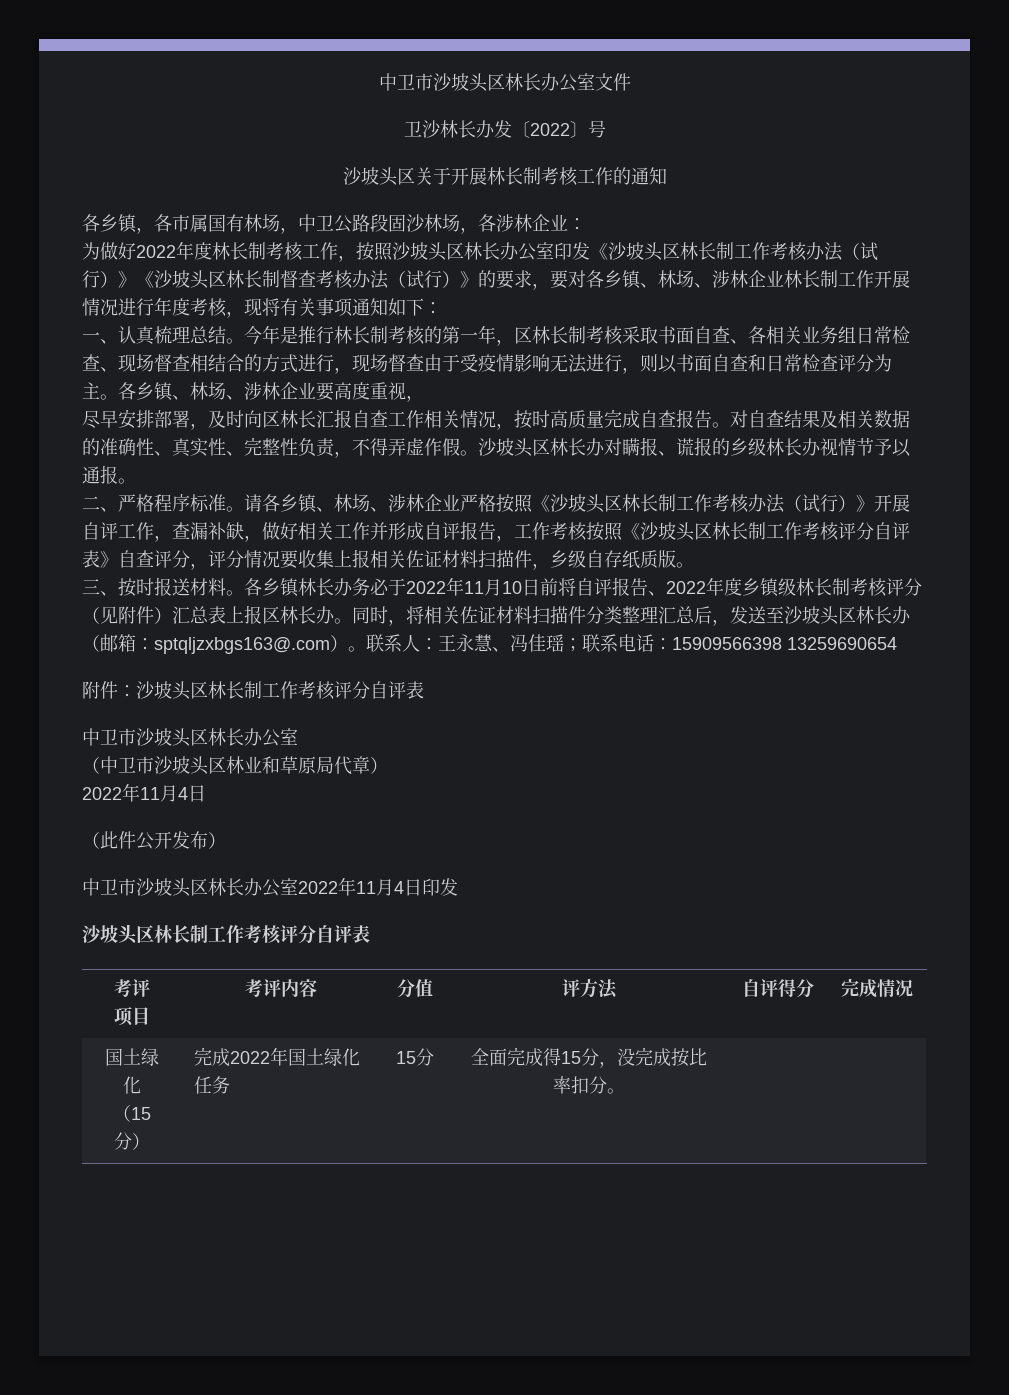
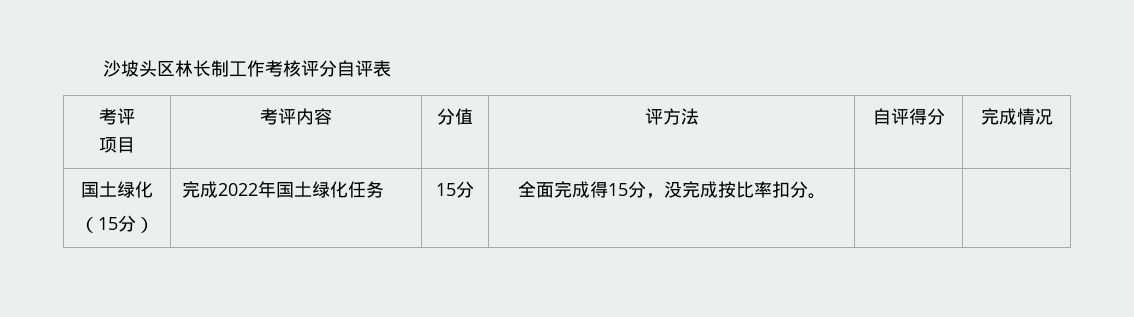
- 中卫市沙坡头区林长办公室文件
- 卫沙林长办发〔2022〕号
- 沙坡头区关于开展林长制考核工作的通知
- 各乡镇，各市属国有林场，中卫公路段固沙林场，各涉林企业：
- 为做好2022年度林长制考核工作，按照沙坡头区林长办公室印发《沙坡头区林长制工作考核办法（试行）》《沙坡头区林长制督查考核办法（试行）》的要求，要对各乡镇、林场、涉林企业林长制工作开展情况进行年度考核，现将有关事项通知如下：
- 一、认真梳理总结。今年是推行林长制考核的第一年，区林长制考核采取书面自查、各相关业务组日常检查、现场督查相结合的方式进行，现场督查由于受疫情影响无法进行，则以书面自查和日常检查评分为主。各乡镇、林场、涉林企业要高度重视，
- 尽早安排部署，及时向区林长汇报自查工作相关情况，按时高质量完成自查报告。对自查结果及相关数据的准确性、真实性、完整性负责，不得弄虚作假。沙坡头区林长办对瞒报、谎报的乡级林长办视情节予以通报。
- 二、严格程序标准。请各乡镇、林场、涉林企业严格按照《沙坡头区林长制工作考核办法（试行）》开展自评工作，查漏补缺，做好相关工作并形成自评报告，工作考核按照《沙坡头区林长制工作考核评分自评表》自查评分，评分情况要收集上报相关佐证材料扫描件，乡级自存纸质版。
- 三、按时报送材料。各乡镇林长办务必于2022年11月10日前将自评报告、2022年度乡镇级林长制考核评分（见附件）汇总表上报区林长办。同时，将相关佐证材料扫描件分类整理汇总后，发送至沙坡头区林长办（邮箱：sptqljzxbgs163@.com）。联系人：王永慧、冯佳瑶；联系电话：15909566398 13259690654
- 附件：沙坡头区林长制工作考核评分自评表
- 中卫市沙坡头区林长办公室
- （中卫市沙坡头区林业和草原局代章）
- 2022年11月4日
- （此件公开发布）
- 中卫市沙坡头区林长办公室2022年11月4日印发

